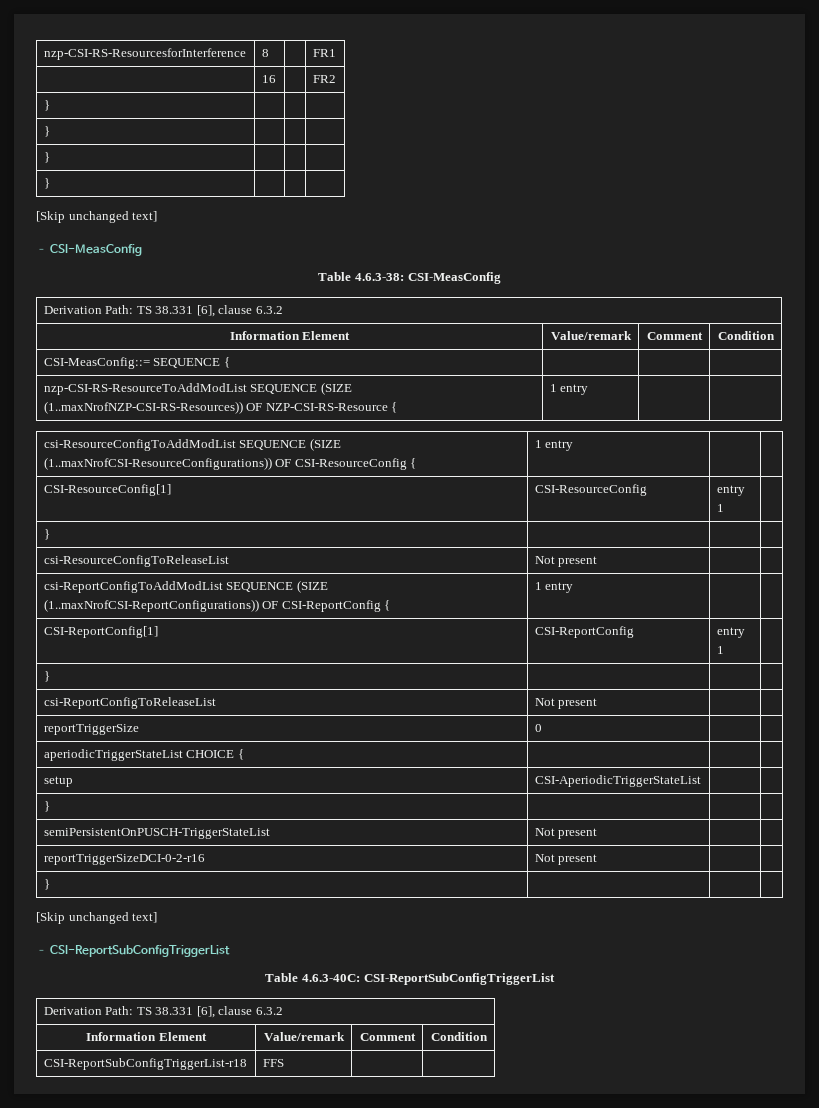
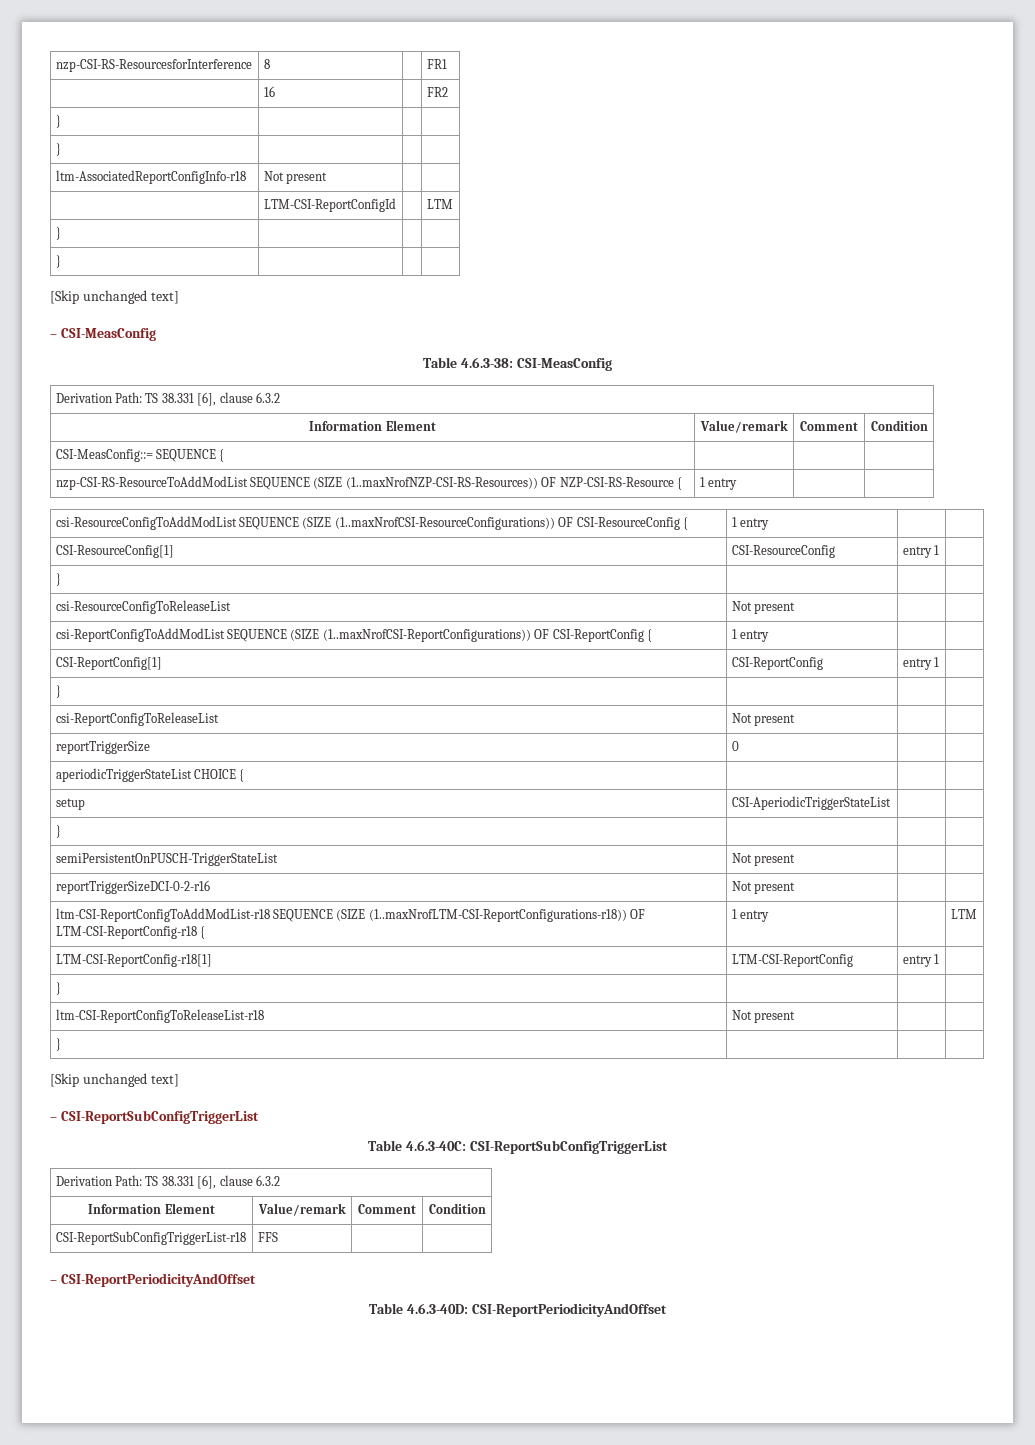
+ ltm-AssociatedReportConfigInfo-r18 | Not present | |
+ | LTM-CSI-ReportConfigId | | LTM
+ ltm-CSI-ReportConfigToAddModList-r18 SEQUENCE (SIZE (1..maxNrofLTM-CSI-ReportConfigurations-r18)) OF LTM-CSI-ReportConfig-r18 { | 1 entry | | LTM
+ LTM-CSI-ReportConfig-r18[1] | LTM-CSI-ReportConfig | entry 1 |
+ } | | |
+ ltm-CSI-ReportConfigToReleaseList-r18 | Not present | |
+ – CSI-ReportPeriodicityAndOffset
+ Table 4.6.3-40D: CSI-ReportPeriodicityAndOffset

